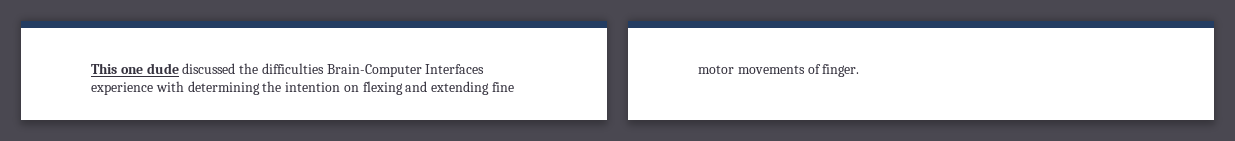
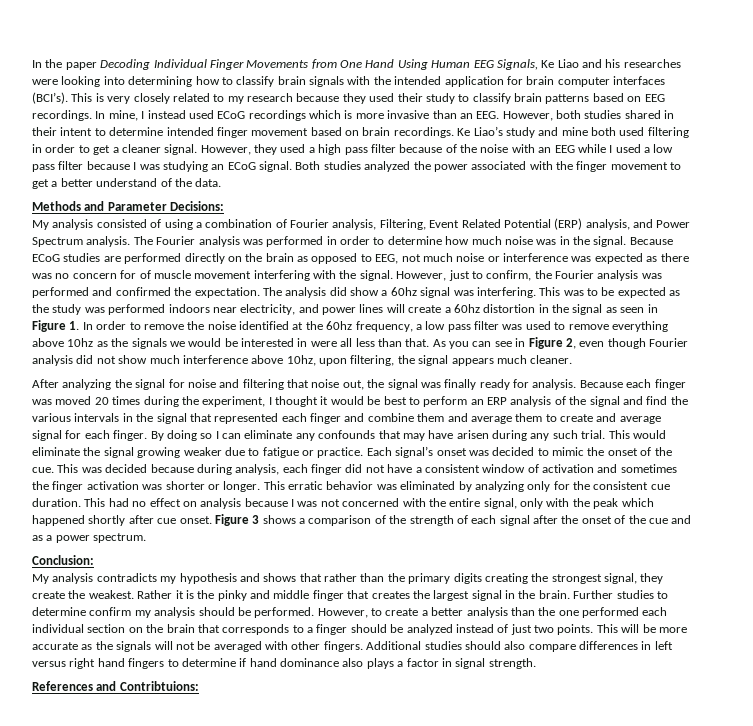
- This one dude discussed the difficulties Brain-Computer Interfaces experience with determining the intention on flexing and extending fine motor movements of finger.
+ In the paper Decoding Individual Finger Movements from One Hand Using Human EEG Signals, Ke Liao and his researches were looking into determining how to classify brain signals with the intended application for brain computer interfaces (BCI’s). This is very closely related to my research because they used their study to classify brain patterns based on EEG recordings. In mine, I instead used ECoG recordings which is more invasive than an EEG. However, both studies shared in their intent to determine intended finger movement based on brain recordings. Ke Liao’s study and mine both used filtering in order to get a cleaner signal. However, they used a high pass filter because of the noise with an EEG while I used a low pass filter because I was studying an ECoG signal. Both studies analyzed the power associated with the finger movement to get a better understand of the data.
+ Methods and Parameter Decisions:
+ My analysis consisted of using a combination of Fourier analysis, Filtering, Event Related Potential (ERP) analysis, and Power Spectrum analysis. The Fourier analysis was performed in order to determine how much noise was in the signal. Because ECoG studies are performed directly on the brain as opposed to EEG, not much noise or interference was expected as there was no concern for of muscle movement interfering with the signal. However, just to confirm, the Fourier analysis was performed and confirmed the expectation. The analysis did show a 60hz signal was interfering. This was to be expected as the study was performed indoors near electricity, and power lines will create a 60hz distortion in the signal as seen in Figure 1. In order to remove the noise identified at the 60hz frequency, a low pass filter was used to remove everything above 10hz as the signals we would be interested in were all less than that. As you can see in Figure 2, even though Fourier analysis did not show much interference above 10hz, upon filtering, the signal appears much cleaner.
+ After analyzing the signal for noise and filtering that noise out, the signal was finally ready for analysis. Because each finger was moved 20 times during the experiment, I thought it would be best to perform an ERP analysis of the signal and find the various intervals in the signal that represented each finger and combine them and average them to create and average signal for each finger. By doing so I can eliminate any confounds that may have arisen during any such trial. This would eliminate the signal growing weaker due to fatigue or practice. Each signal’s onset was decided to mimic the onset of the cue. This was decided because during analysis, each finger did not have a consistent window of activation and sometimes the finger activation was shorter or longer. This erratic behavior was eliminated by analyzing only for the consistent cue duration. This had no effect on analysis because I was not concerned with the entire signal, only with the peak which happened shortly after cue onset. Figure 3 shows a comparison of the strength of each signal after the onset of the cue and as a power spectrum.
+ Conclusion:
+ My analysis contradicts my hypothesis and shows that rather than the primary digits creating the strongest signal, they create the weakest. Rather it is the pinky and middle finger that creates the largest signal in the brain. Further studies to determine confirm my analysis should be performed. However, to create a better analysis than the one performed each individual section on the brain that corresponds to a finger should be analyzed instead of just two points. This will be more accurate as the signals will not be averaged with other fingers. Additional studies should also compare differences in left versus right hand fingers to determine if hand dominance also plays a factor in signal strength.
+ References and Contribtuions:

